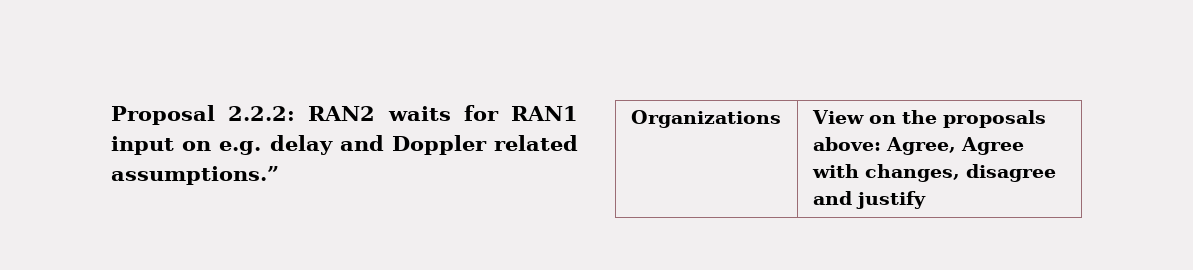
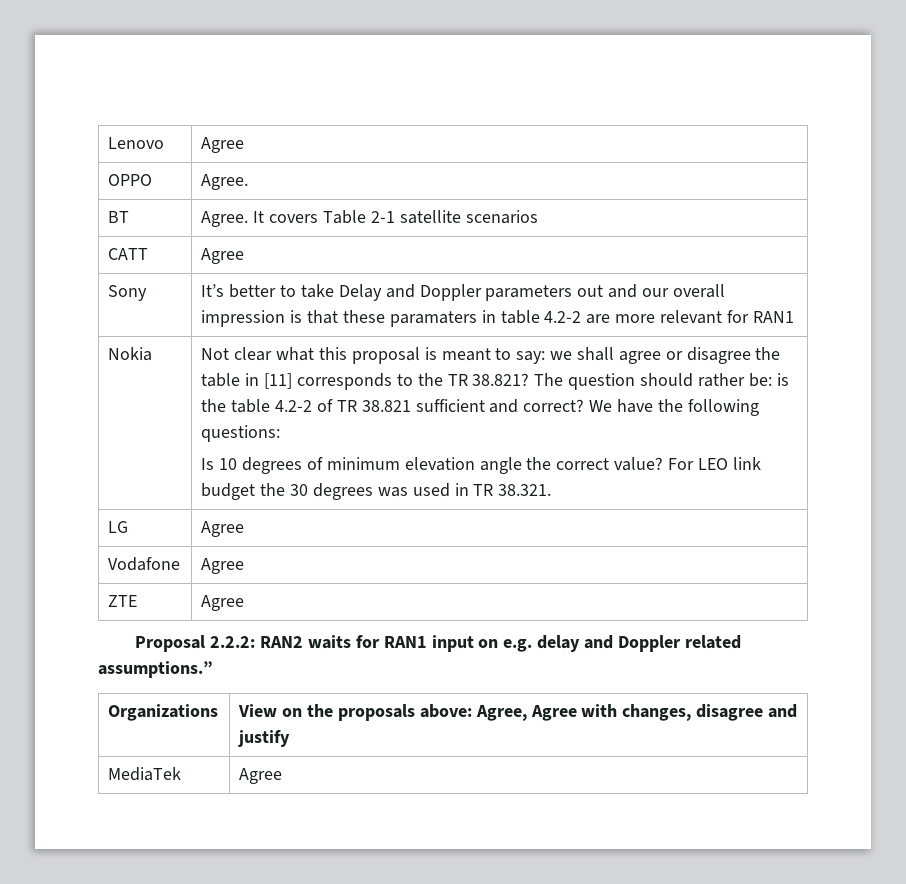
+ Lenovo | Agree
+ OPPO | Agree.
+ BT | Agree. It covers Table 2-1 satellite scenarios
+ CATT | Agree
+ Sony | It’s better to take Delay and Doppler parameters out and our overall impression is that these paramaters in table 4.2-2 are more relevant for RAN1
+ Nokia | Not clear what this proposal is meant to say: we shall agree or disagree the table in [11] corresponds to the TR 38.821? The question should rather be: is the table 4.2-2 of TR 38.821 sufficient and correct? We have the following questions:
+ Is 10 degrees of minimum elevation angle the correct value? For LEO link budget the 30 degrees was used in TR 38.321.
+ LG | Agree
+ Vodafone | Agree
+ ZTE | Agree
+ MediaTek | Agree

